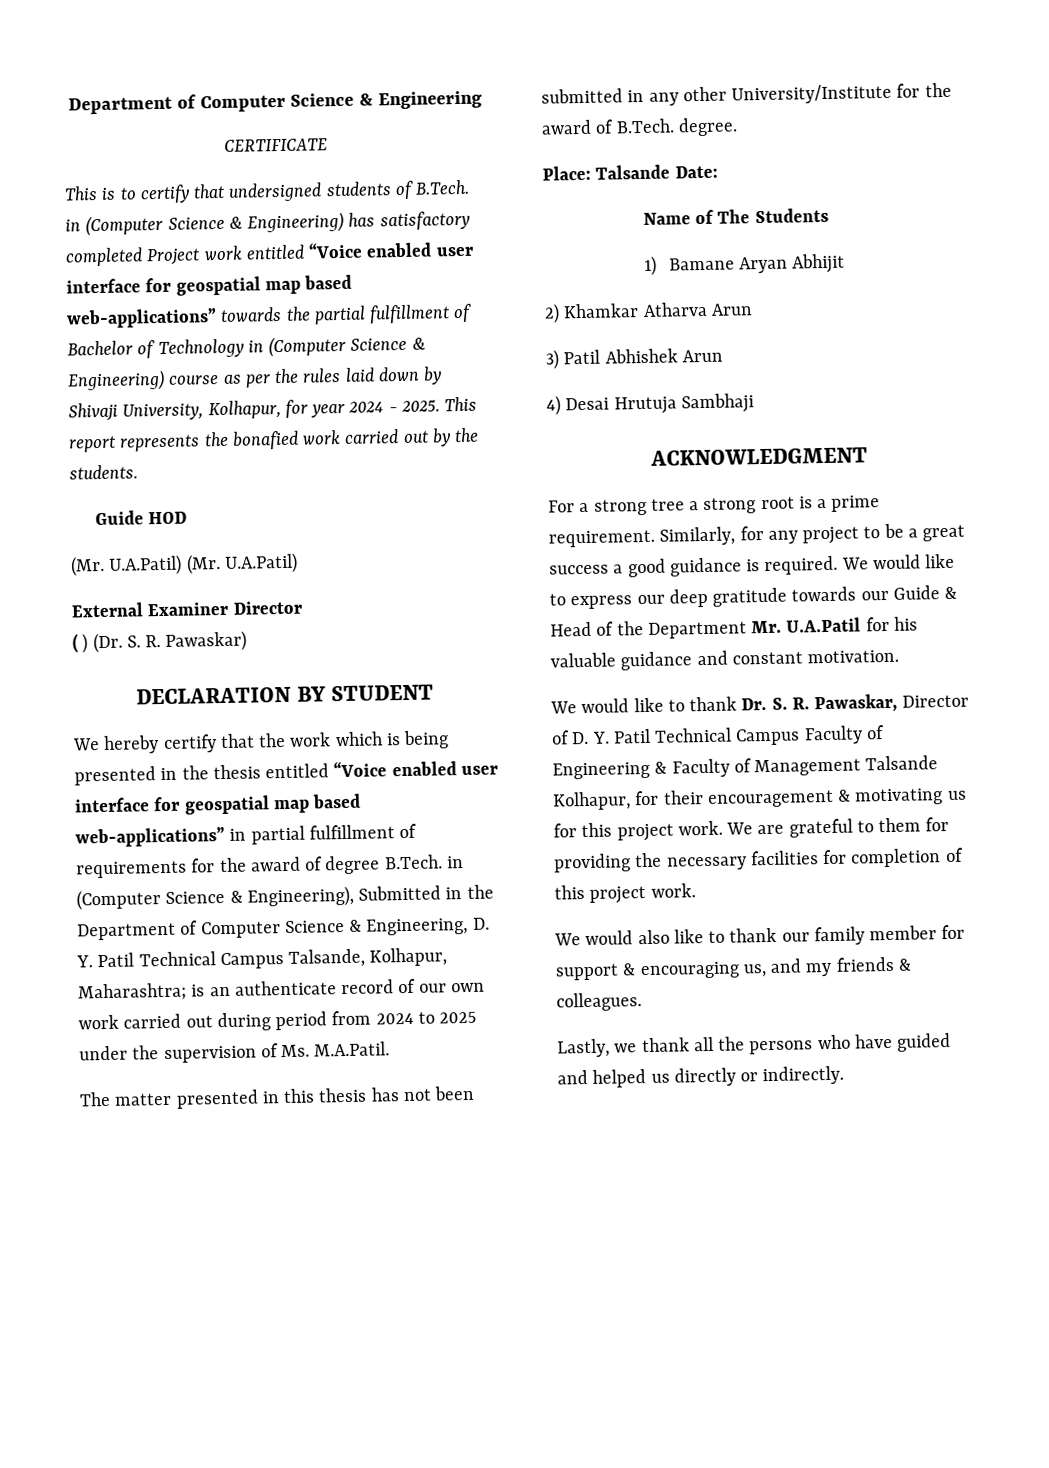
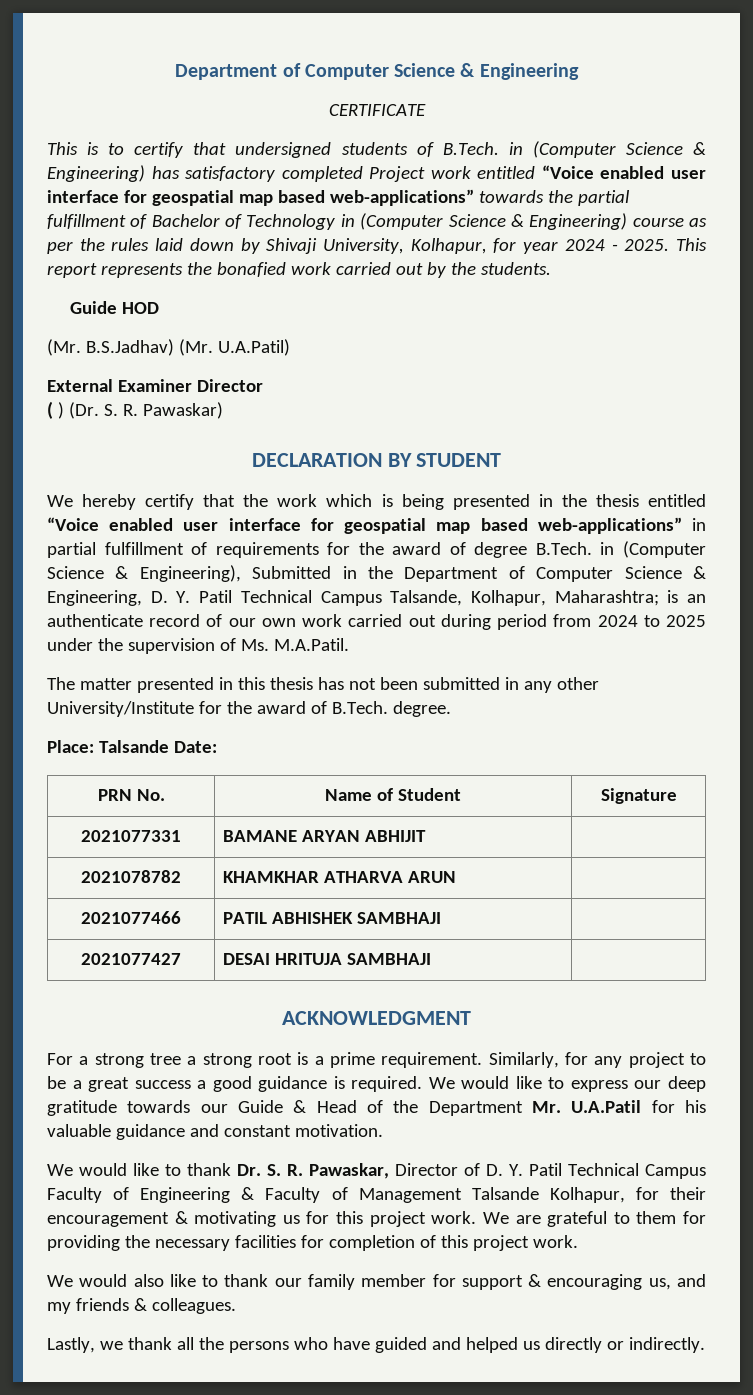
- (Mr. U.A.Patil) (Mr. U.A.Patil)
+ (Mr. B.S.Jadhav) (Mr. U.A.Patil)
- Name of The Students
- 1) Bamane Aryan Abhijit
- 2) Khamkar Atharva Arun
- 3) Patil Abhishek Arun
- 4) Desai Hrutuja Sambhaji
+ PRN No. | Name of Student | Signature
+ 2021077331 | BAMANE ARYAN ABHIJIT |
+ 2021078782 | KHAMKHAR ATHARVA ARUN |
+ 2021077466 | PATIL ABHISHEK SAMBHAJI |
+ 2021077427 | DESAI HRITUJA SAMBHAJI |

